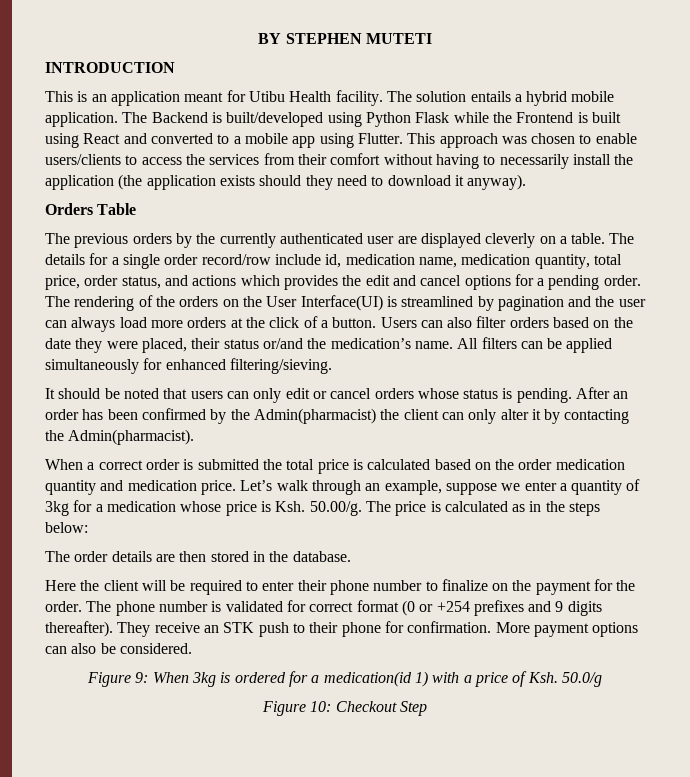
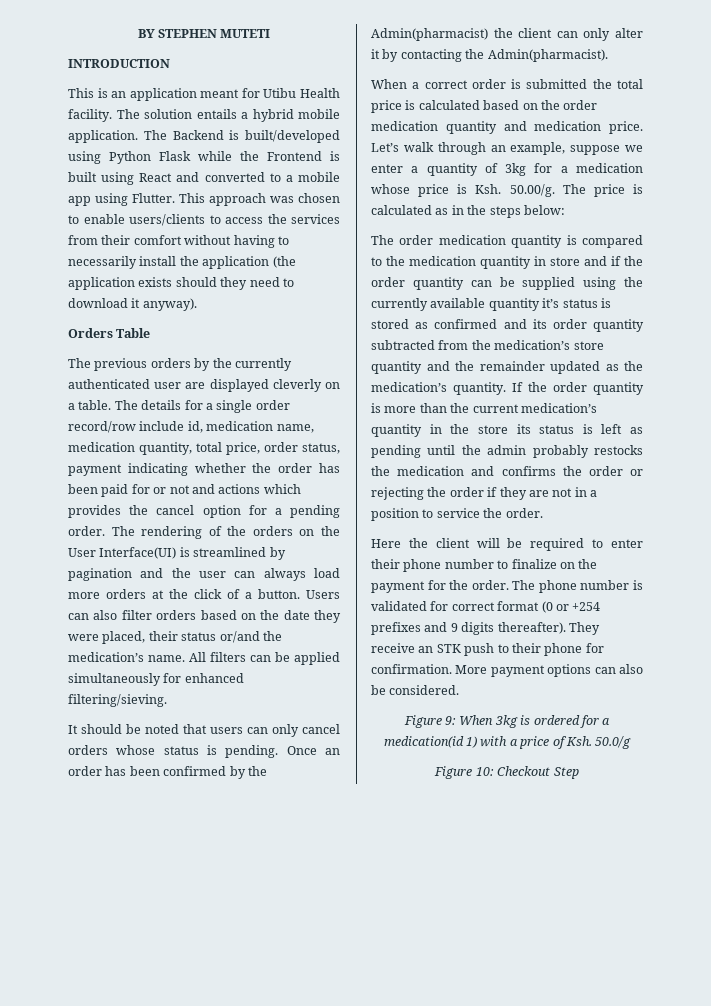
- The details for a single order record/row include id, medication name, medication quantity, total price, order status, and actions which provides the edit and cancel options for a pending order.
+ The details for a single order record/row include id, medication name, medication quantity, total price, order status, payment indicating whether the order has been paid for or not and actions which provides the cancel option for a pending order.
- It should be noted that users can only edit or cancel orders whose status is pending.
+ It should be noted that users can only cancel orders whose status is pending.
- After an order has been confirmed by the Admin(pharmacist) the client can only alter it by contacting the Admin(pharmacist).
+ Once an order has been confirmed by the Admin(pharmacist) the client can only alter it by contacting the Admin(pharmacist).
- The order details are then stored in the database.
+ The order medication quantity is compared to the medication quantity in store and if the order quantity can be supplied using the currently available quantity it’s status is stored as confirmed and its order quantity subtracted from the medication’s store quantity and the remainder updated as the medication’s quantity. If the order quantity is more than the current medication’s quantity in the store its status is left as pending until the admin probably restocks the medication and confirms the order or rejecting the order if they are not in a position to service the order.

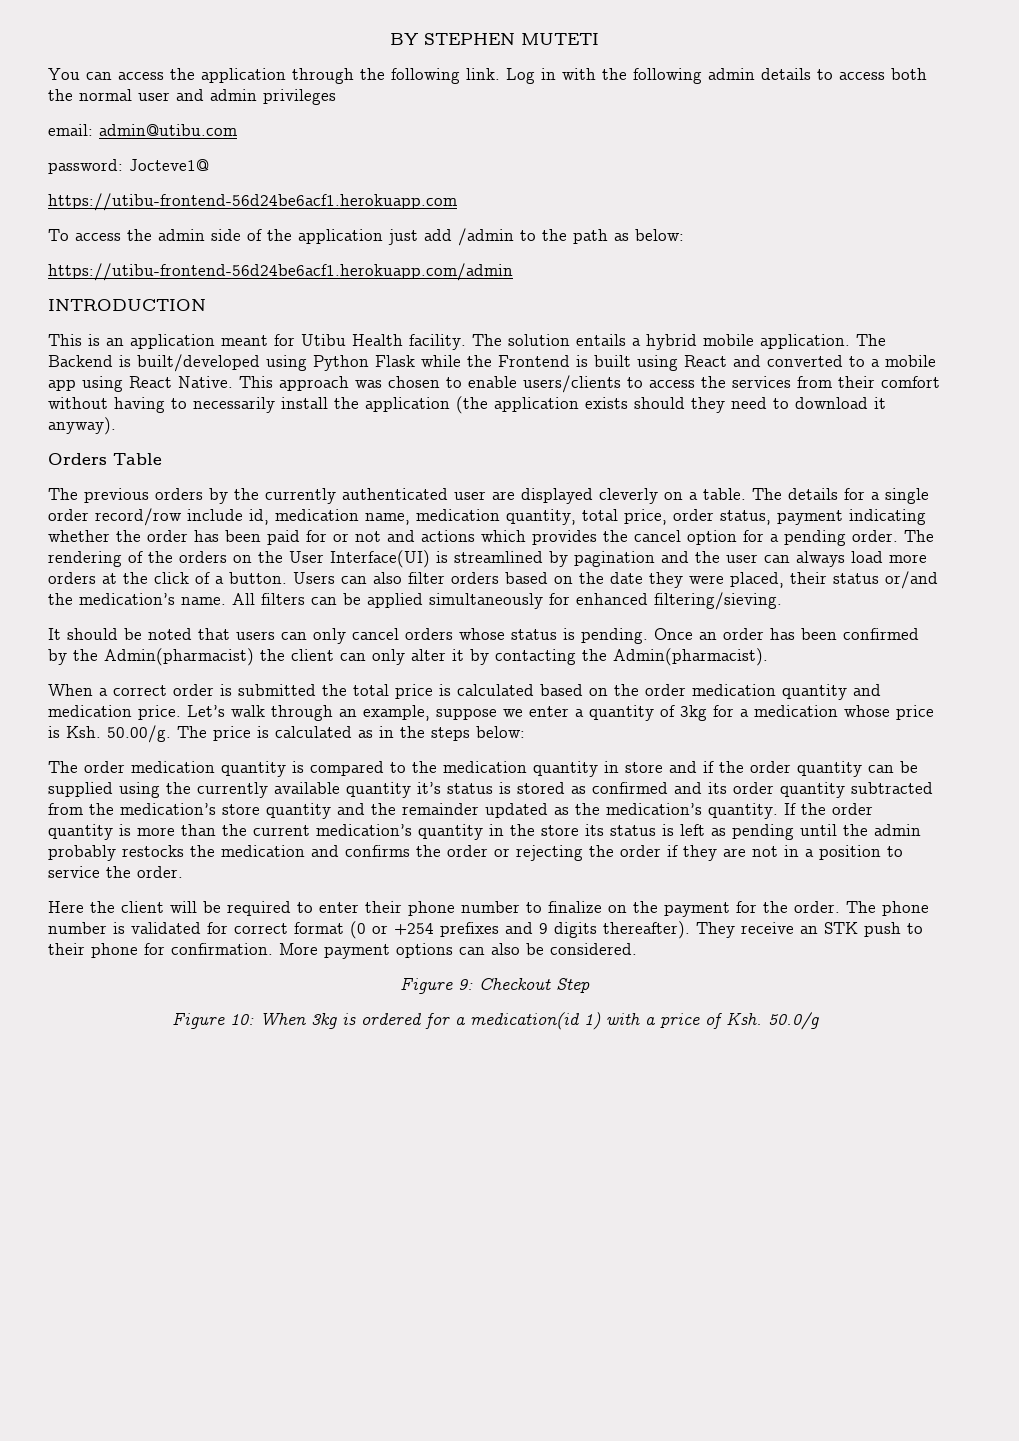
+ You can access the application through the following link. Log in with the following admin details to access both the normal user and admin privileges
+ email: admin@utibu.com
+ password: Jocteve1@
+ https://utibu-frontend-56d24be6acf1.herokuapp.com
+ To access the admin side of the application just add /admin to the path as below:
+ https://utibu-frontend-56d24be6acf1.herokuapp.com/admin
- The Backend is built/developed using Python Flask while the Frontend is built using React and converted to a mobile app using Flutter.
+ The Backend is built/developed using Python Flask while the Frontend is built using React and converted to a mobile app using React Native.
- Figure 9: When 3kg is ordered for a medication(id 1) with a price of Ksh. 50.0/g
+ Figure 9: Checkout Step
+ Figure 10: When 3kg is ordered for a medication(id 1) with a price of Ksh. 50.0/g
- Figure 10: Checkout Step

